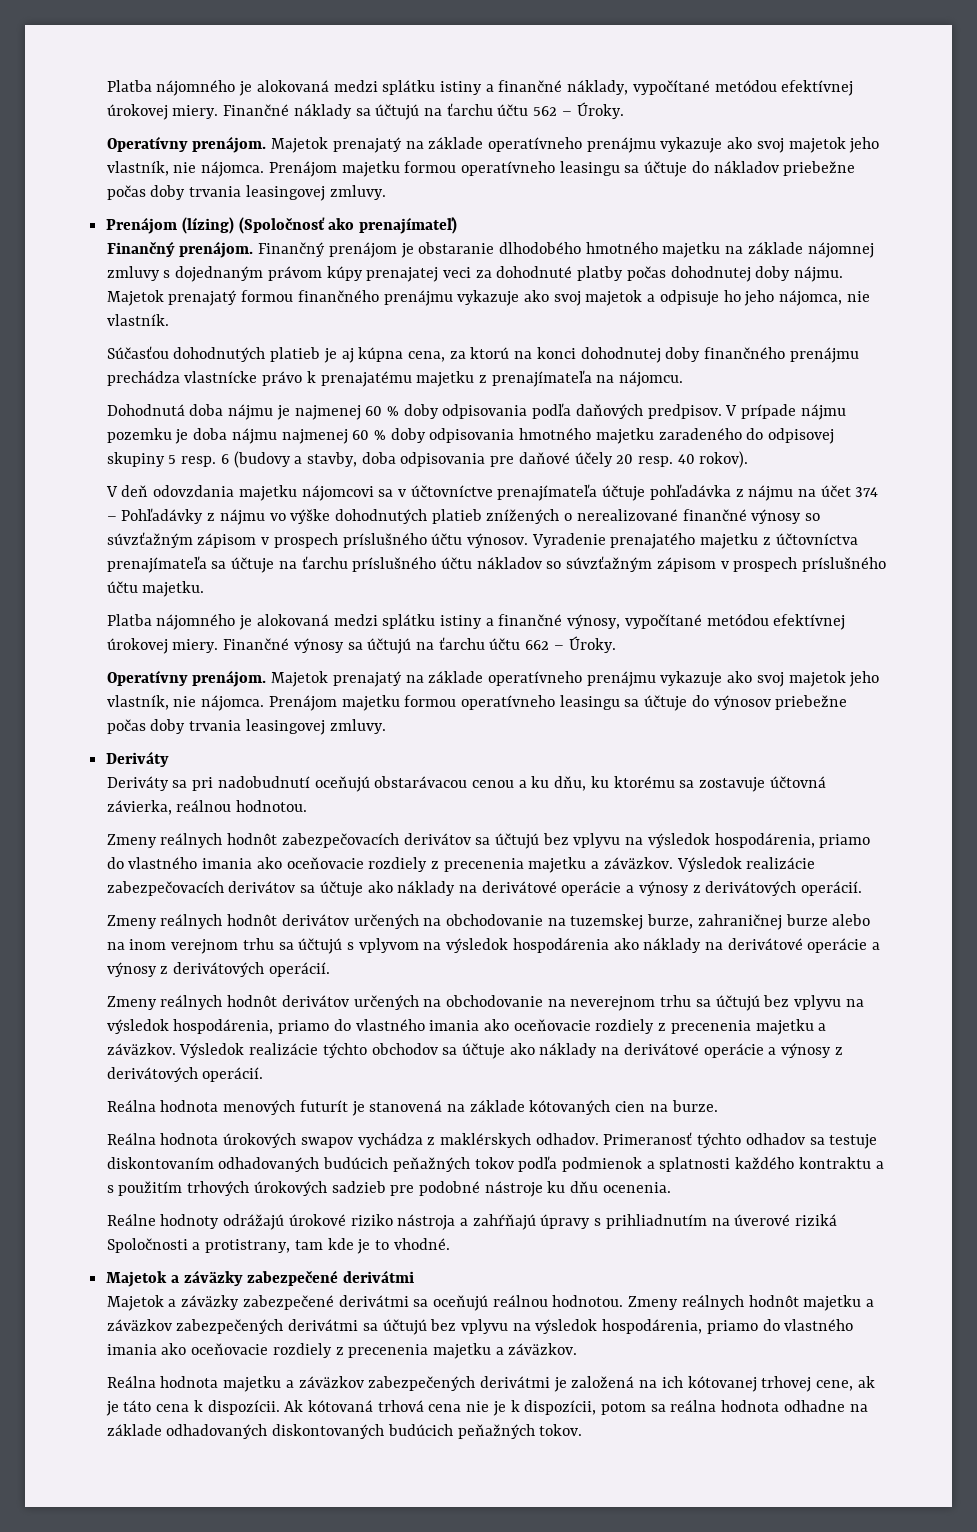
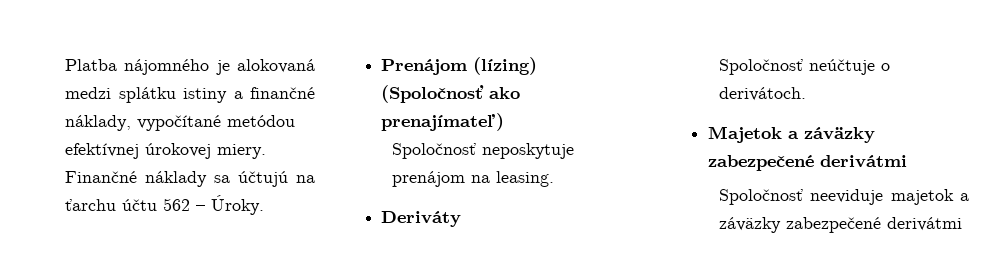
- Operatívny prenájom. Majetok prenajatý na základe operatívneho prenájmu vykazuje ako svoj majetok jeho vlastník, nie nájomca. Prenájom majetku formou operatívneho leasingu sa účtuje do nákladov priebežne počas doby trvania leasingovej zmluvy.
- Finančný prenájom. Finančný prenájom je obstaranie dlhodobého hmotného majetku na základe nájomnej zmluvy s dojednaným právom kúpy prenajatej veci za dohodnuté platby počas dohodnutej doby nájmu. Majetok prenajatý formou finančného prenájmu vykazuje ako svoj majetok a odpisuje ho jeho nájomca, nie vlastník.
- Súčasťou dohodnutých platieb je aj kúpna cena, za ktorú na konci dohodnutej doby finančného prenájmu prechádza vlastnícke právo k prenajatému majetku z prenajímateľa na nájomcu.
- Dohodnutá doba nájmu je najmenej 60 % doby odpisovania podľa daňových predpisov. V prípade nájmu pozemku je doba nájmu najmenej 60 % doby odpisovania hmotného majetku zaradeného do odpisovej skupiny 5 resp. 6 (budovy a stavby, doba odpisovania pre daňové účely 20 resp. 40 rokov).
- V deň odovzdania majetku nájomcovi sa v účtovníctve prenajímateľa účtuje pohľadávka z nájmu na účet 374 – Pohľadávky z nájmu vo výške dohodnutých platieb znížených o nerealizované finančné výnosy so súvzťažným zápisom v prospech príslušného účtu výnosov. Vyradenie prenajatého majetku z účtovníctva prenajímateľa sa účtuje na ťarchu príslušného účtu nákladov so súvzťažným zápisom v prospech príslušného účtu majetku.
- Platba nájomného je alokovaná medzi splátku istiny a finančné výnosy, vypočítané metódou efektívnej úrokovej miery. Finančné výnosy sa účtujú na ťarchu účtu 662 – Úroky.
- Operatívny prenájom. Majetok prenajatý na základe operatívneho prenájmu vykazuje ako svoj majetok jeho vlastník, nie nájomca. Prenájom majetku formou operatívneho leasingu sa účtuje do výnosov priebežne počas doby trvania leasingovej zmluvy.
+ Spoločnosť neposkytuje prenájom na leasing.
  Deriváty
- Deriváty sa pri nadobudnutí oceňujú obstarávacou cenou a ku dňu, ku ktorému sa zostavuje účtovná závierka, reálnou hodnotou.
- Zmeny reálnych hodnôt zabezpečovacích derivátov sa účtujú bez vplyvu na výsledok hospodárenia, priamo do vlastného imania ako oceňovacie rozdiely z precenenia majetku a záväzkov. Výsledok realizácie zabezpečovacích derivátov sa účtuje ako náklady na derivátové operácie a výnosy z derivátových operácií.
- Zmeny reálnych hodnôt derivátov určených na obchodovanie na tuzemskej burze, zahraničnej burze alebo na inom verejnom trhu sa účtujú s vplyvom na výsledok hospodárenia ako náklady na derivátové operácie a výnosy z derivátových operácií.
- Zmeny reálnych hodnôt derivátov určených na obchodovanie na neverejnom trhu sa účtujú bez vplyvu na výsledok hospodárenia, priamo do vlastného imania ako oceňovacie rozdiely z precenenia majetku a záväzkov. Výsledok realizácie týchto obchodov sa účtuje ako náklady na derivátové operácie a výnosy z derivátových operácií.
- Reálna hodnota menových futurít je stanovená na základe kótovaných cien na burze.
- Reálna hodnota úrokových swapov vychádza z maklérskych odhadov. Primeranosť týchto odhadov sa testuje diskontovaním odhadovaných budúcich peňažných tokov podľa podmienok a splatnosti každého kontraktu a s použitím trhových úrokových sadzieb pre podobné nástroje ku dňu ocenenia.
- Reálne hodnoty odrážajú úrokové riziko nástroja a zahŕňajú úpravy s prihliadnutím na úverové riziká Spoločnosti a protistrany, tam kde je to vhodné.
+ Spoločnosť neúčtuje o derivátoch.
- Majetok a záväzky zabezpečené derivátmi sa oceňujú reálnou hodnotou. Zmeny reálnych hodnôt majetku a záväzkov zabezpečených derivátmi sa účtujú bez vplyvu na výsledok hospodárenia, priamo do vlastného imania ako oceňovacie rozdiely z precenenia majetku a záväzkov.
- Reálna hodnota majetku a záväzkov zabezpečených derivátmi je založená na ich kótovanej trhovej cene, ak je táto cena k dispozícii. Ak kótovaná trhová cena nie je k dispozícii, potom sa reálna hodnota odhadne na základe odhadovaných diskontovaných budúcich peňažných tokov.
+ Spoločnosť neeviduje majetok a záväzky zabezpečené derivátmi

